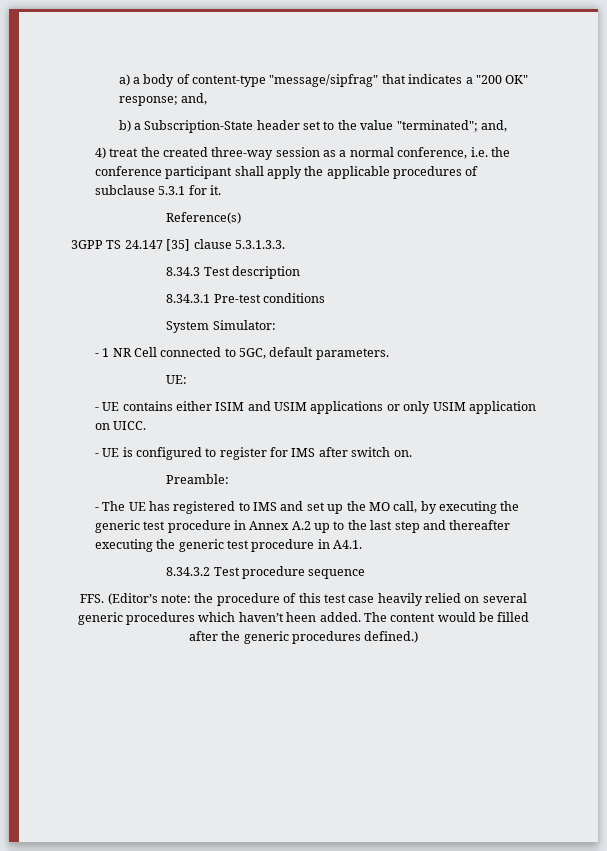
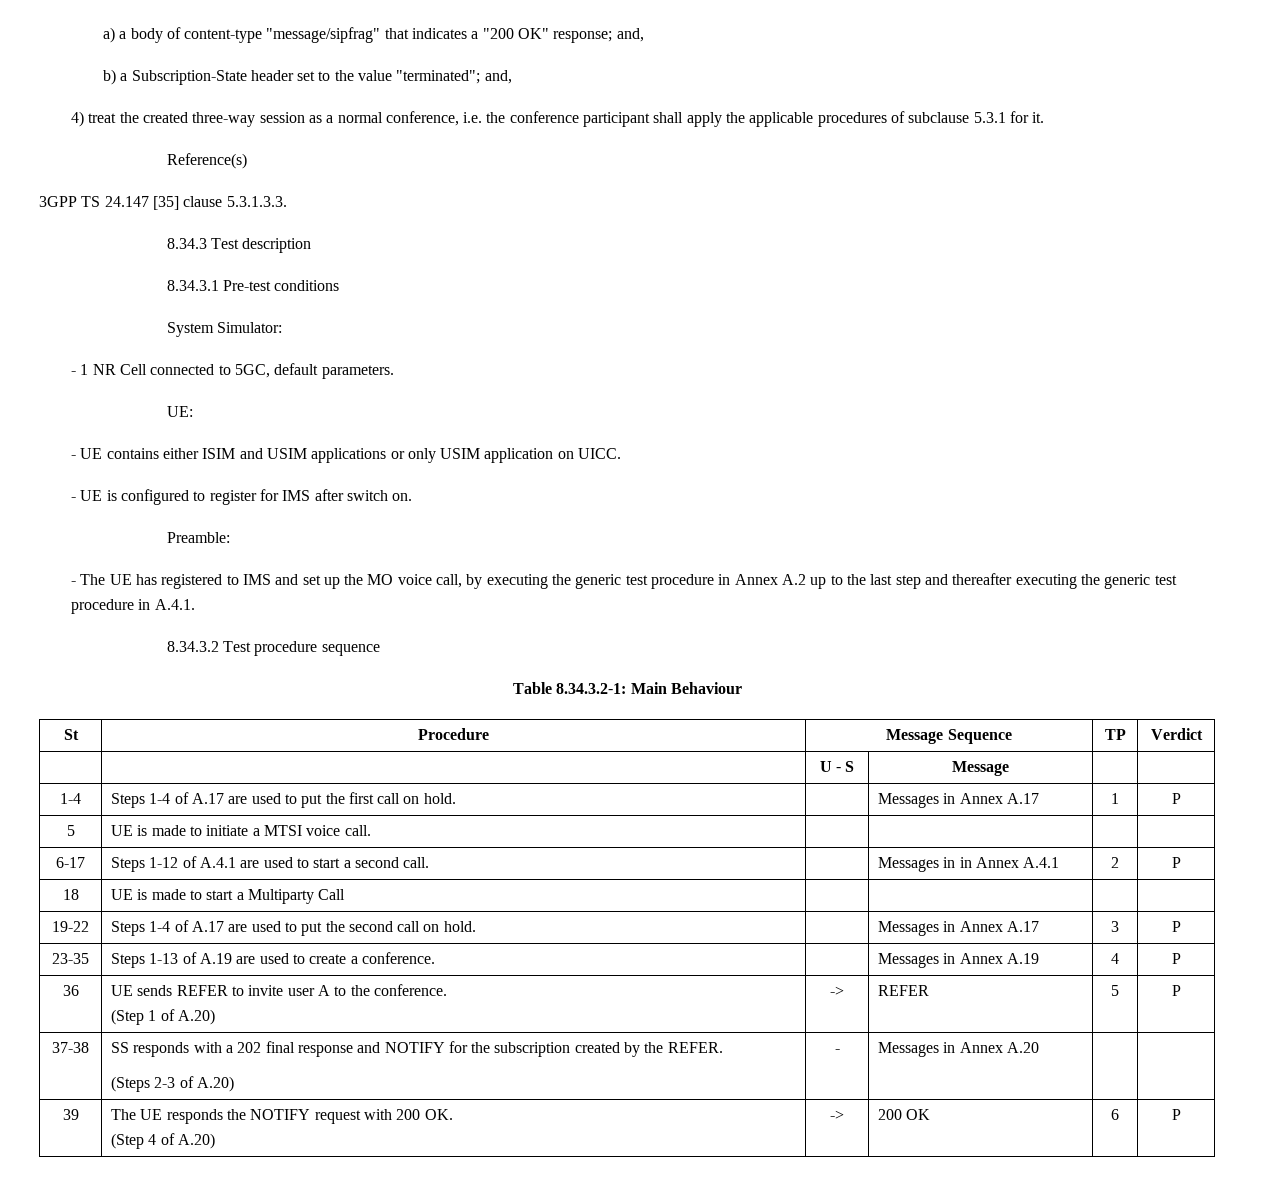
- - The UE has registered to IMS and set up the MO call, by executing the generic test procedure in Annex A.2 up to the last step and thereafter executing the generic test procedure in A4.1.
+ - The UE has registered to IMS and set up the MO voice call, by executing the generic test procedure in Annex A.2 up to the last step and thereafter executing the generic test procedure in A.4.1.
- FFS. (Editor’s note: the procedure of this test case heavily relied on several generic procedures which haven’t heen added. The content would be filled after the generic procedures defined.)
+ Table 8.34.3.2-1: Main Behaviour
+ St | Procedure | Message Sequence | TP | Verdict
+ | | U - S | Message | |
+ 1-4 | Steps 1-4 of A.17 are used to put the first call on hold. | | Messages in Annex A.17 | 1 | P
+ 5 | UE is made to initiate a MTSI voice call. | | | |
+ 6-17 | Steps 1-12 of A.4.1 are used to start a second call. | | Messages in in Annex A.4.1 | 2 | P
+ 18 | UE is made to start a Multiparty Call | | | |
+ 19-22 | Steps 1-4 of A.17 are used to put the second call on hold. | | Messages in Annex A.17 | 3 | P
+ 23-35 | Steps 1-13 of A.19 are used to create a conference. | | Messages in Annex A.19 | 4 | P
+ 36 | UE sends REFER to invite user A to the conference.
+ (Step 1 of A.20) | -> | REFER | 5 | P
+ 37-38 | SS responds with a 202 final response and NOTIFY for the subscription created by the REFER.
+ (Steps 2-3 of A.20) | - | Messages in Annex A.20 | |
+ 39 | The UE responds the NOTIFY request with 200 OK.
+ (Step 4 of A.20) | -> | 200 OK | 6 | P

